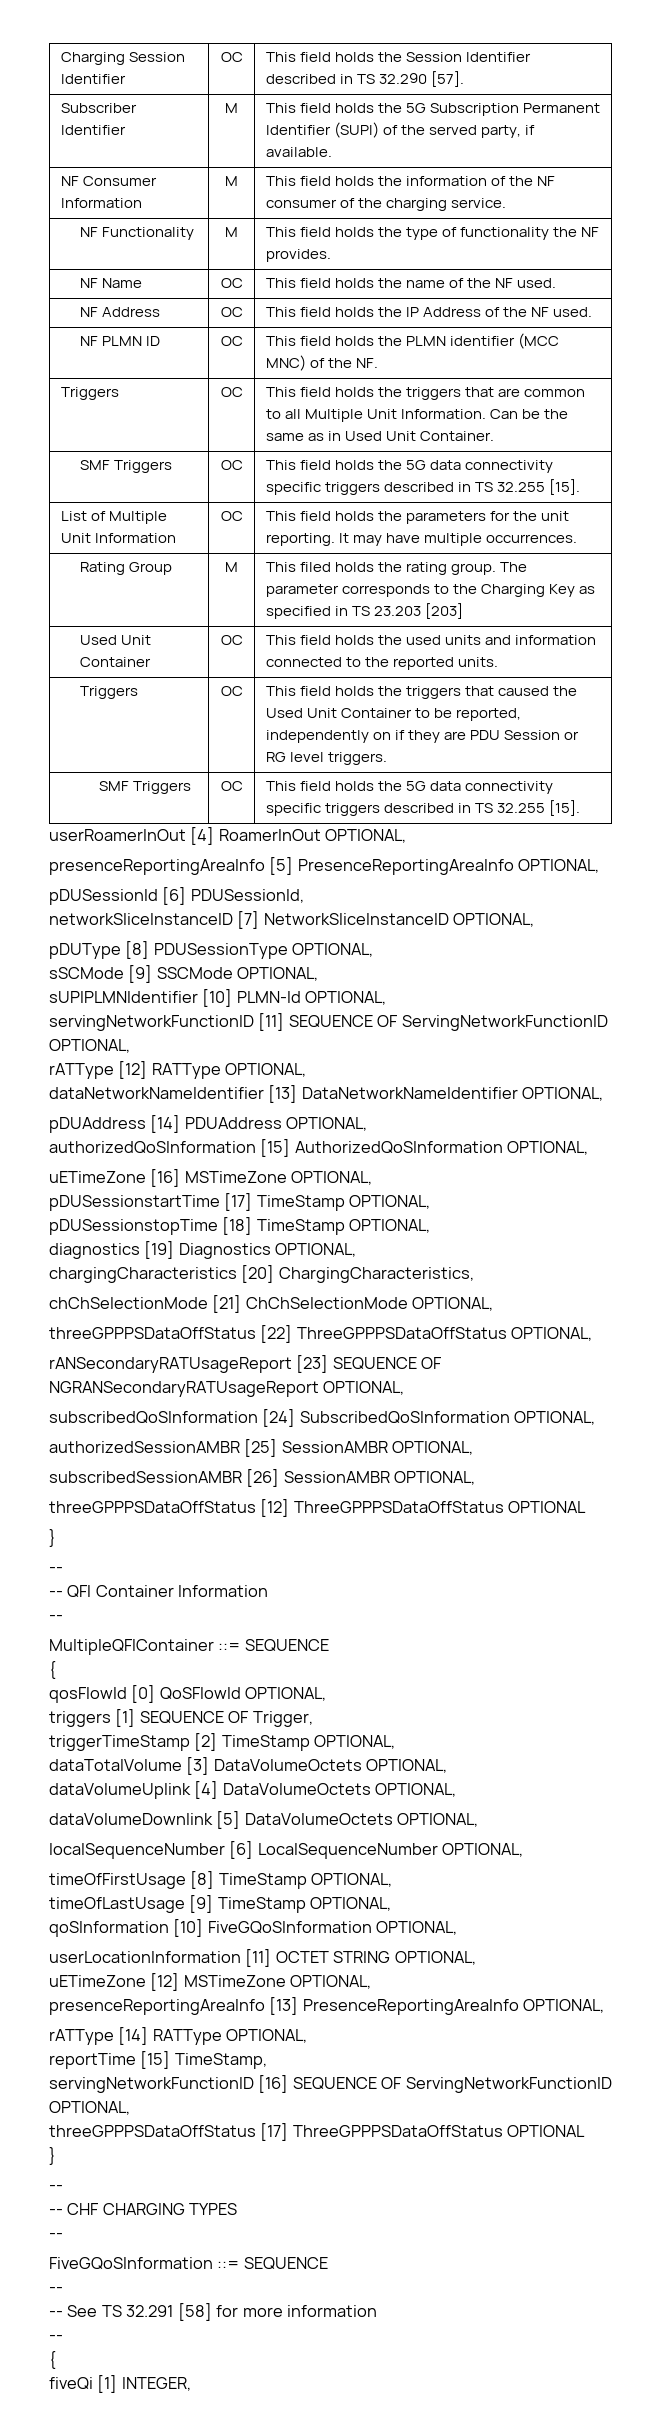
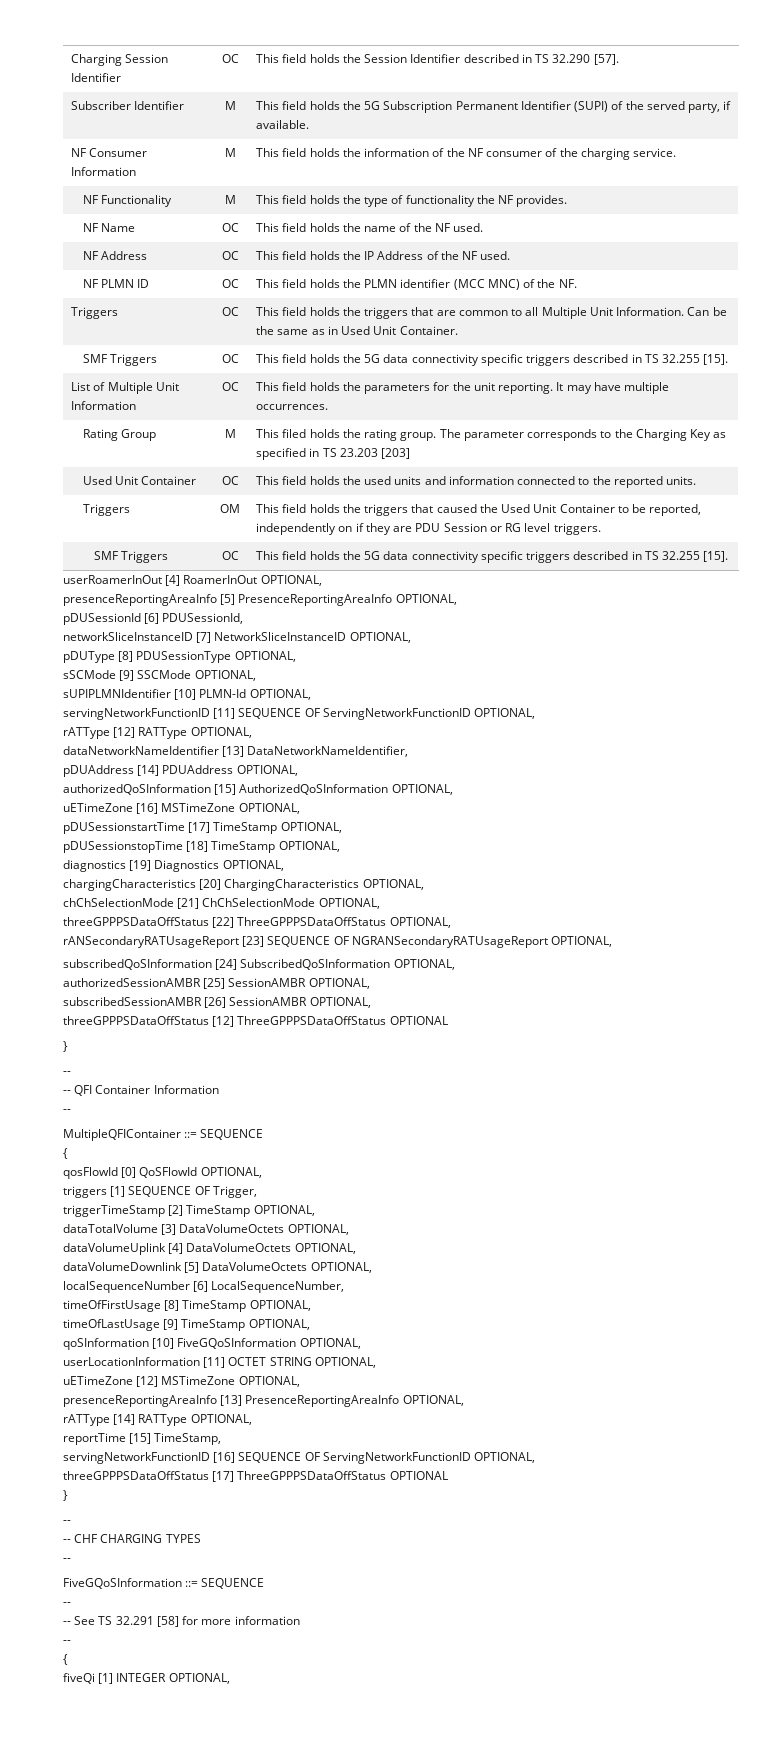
- Triggers | OC | This field holds the triggers that caused the Used Unit Container to be reported, independently on if they are PDU Session or RG level triggers.
+ Triggers | OM | This field holds the triggers that caused the Used Unit Container to be reported, independently on if they are PDU Session or RG level triggers.
- dataNetworkNameIdentifier [13] DataNetworkNameIdentifier OPTIONAL,
+ dataNetworkNameIdentifier [13] DataNetworkNameIdentifier,
- chargingCharacteristics [20] ChargingCharacteristics,
+ chargingCharacteristics [20] ChargingCharacteristics OPTIONAL,
- localSequenceNumber [6] LocalSequenceNumber OPTIONAL,
+ localSequenceNumber [6] LocalSequenceNumber,
- fiveQi [1] INTEGER,
+ fiveQi [1] INTEGER OPTIONAL,

